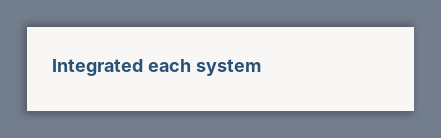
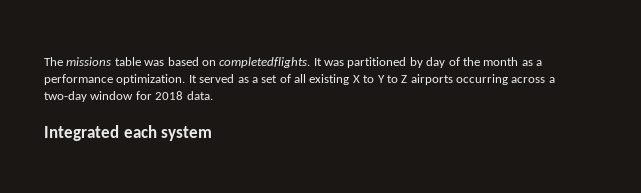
+ The missions table was based on completedflights. It was partitioned by day of the month as a performance optimization. It served as a set of all existing X to Y to Z airports occurring across a two-day window for 2018 data.

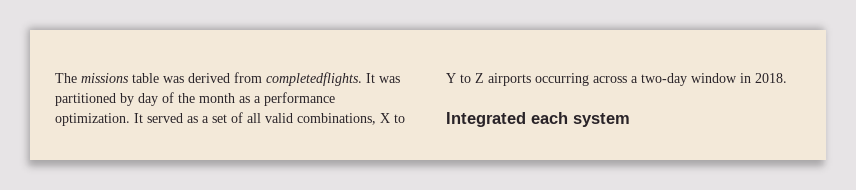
- The missions table was based on completedflights.
+ The missions table was derived from completedflights.
- It served as a set of all existing X to Y to Z airports occurring across a two-day window for 2018 data.
+ It served as a set of all valid combinations, X to Y to Z airports occurring across a two-day window in 2018.

